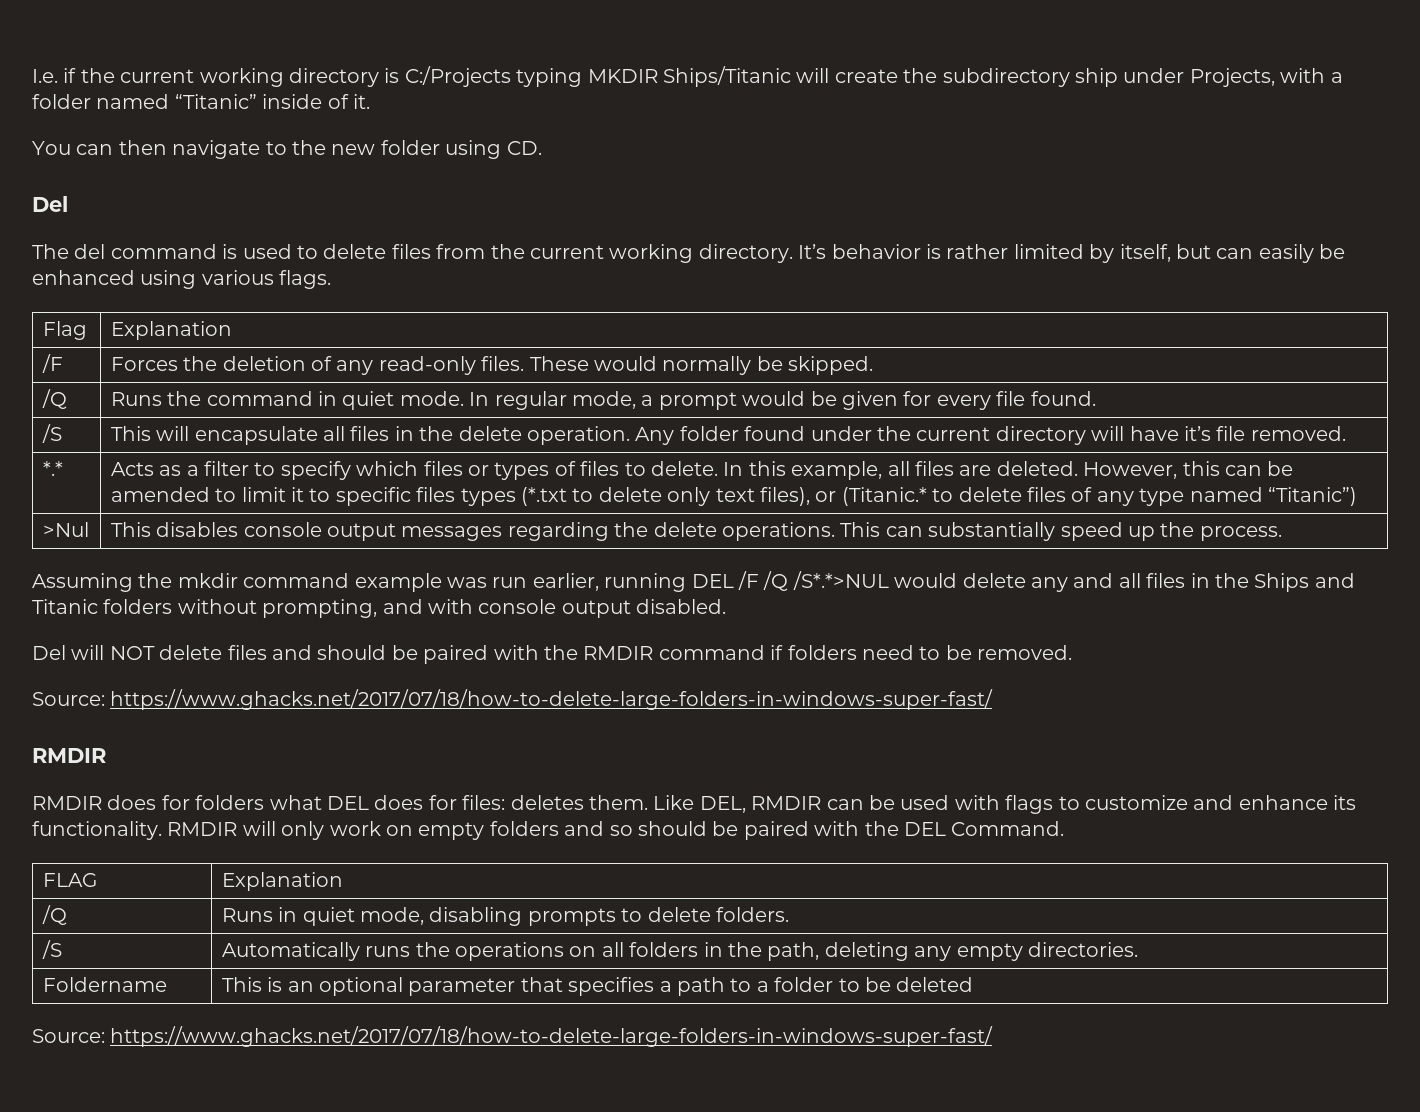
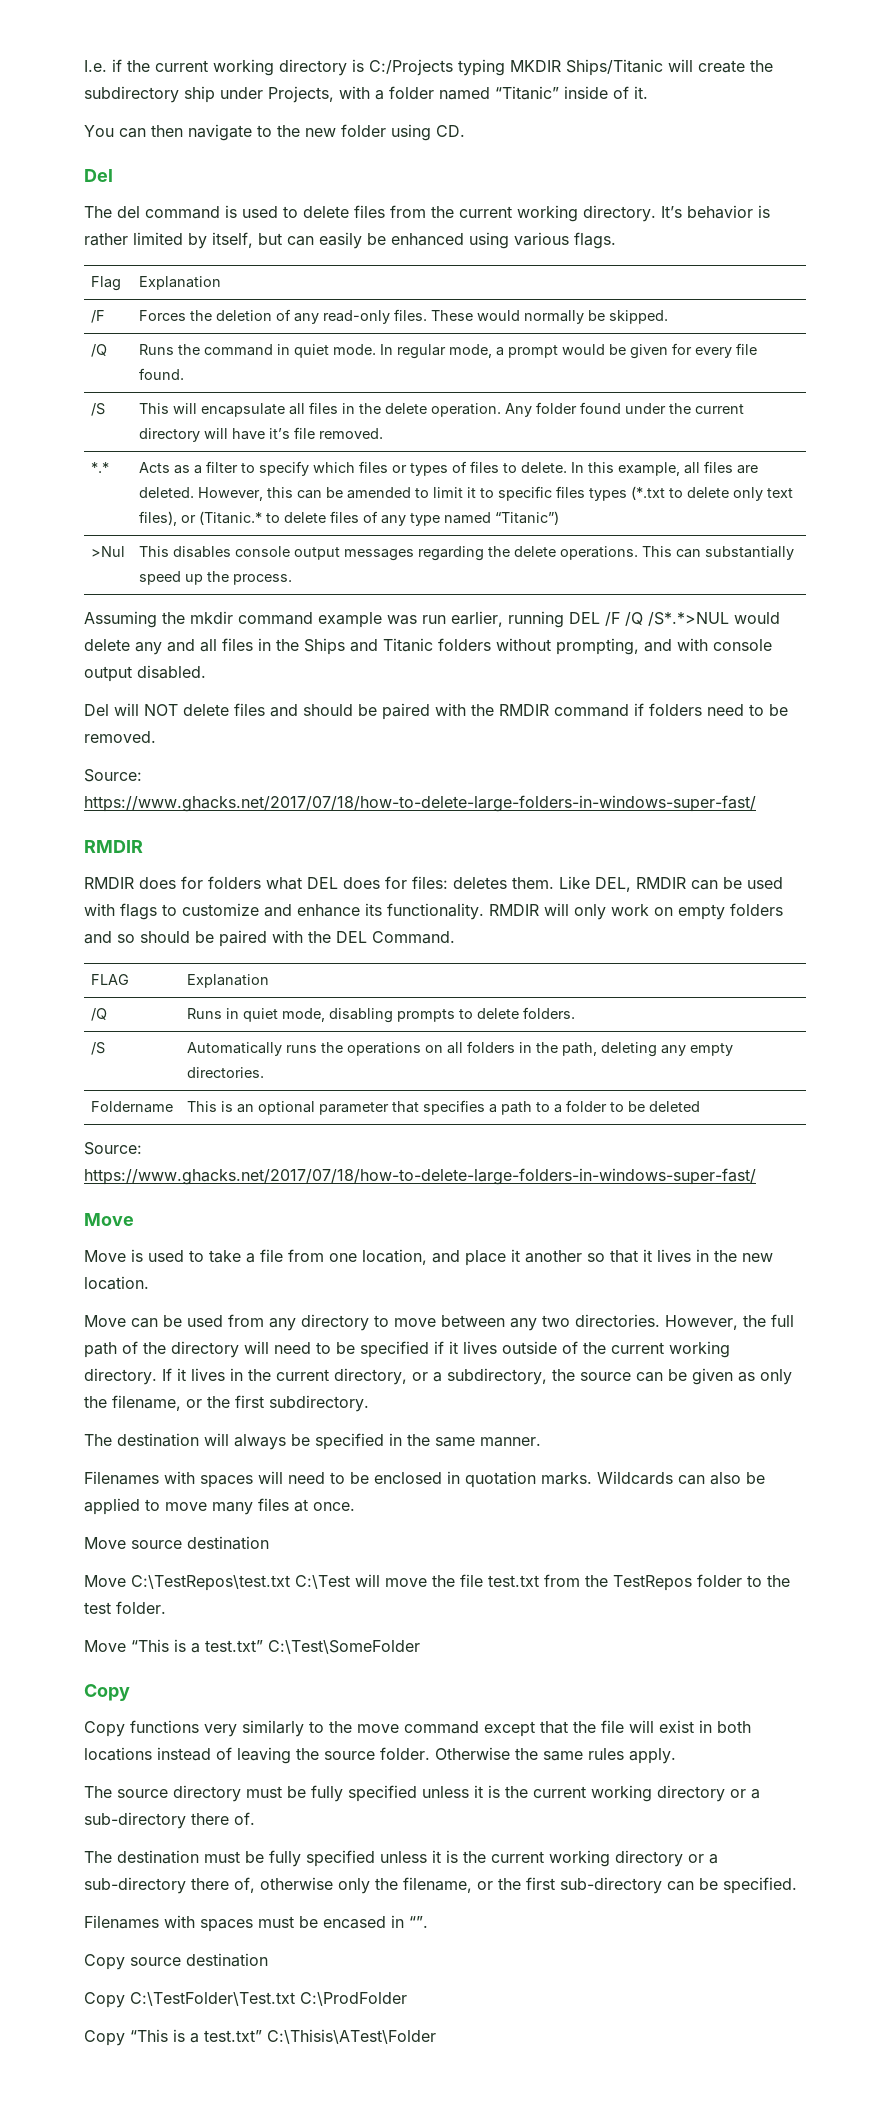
  Foldername | This is an optional parameter that specifies a path to a folder to be deleted
  Source: https://www.ghacks.net/2017/07/18/how-to-delete-large-folders-in-windows-super-fast/
+ Move
+ Move is used to take a file from one location, and place it another so that it lives in the new location.
+ Move can be used from any directory to move between any two directories. However, the full path of the directory will need to be specified if it lives outside of the current working directory. If it lives in the current directory, or a subdirectory, the source can be given as only the filename, or the first subdirectory.
+ The destination will always be specified in the same manner.
+ Filenames with spaces will need to be enclosed in quotation marks. Wildcards can also be applied to move many files at once.
+ Move source destination
+ Move C:\TestRepos\test.txt C:\Test will move the file test.txt from the TestRepos folder to the test folder.
+ Move “This is a test.txt” C:\Test\SomeFolder
+ Copy
+ Copy functions very similarly to the move command except that the file will exist in both locations instead of leaving the source folder. Otherwise the same rules apply.
+ The source directory must be fully specified unless it is the current working directory or a sub-directory there of.
+ The destination must be fully specified unless it is the current working directory or a sub-directory there of, otherwise only the filename, or the first sub-directory can be specified.
+ Filenames with spaces must be encased in “”.
+ Copy source destination
+ Copy C:\TestFolder\Test.txt C:\ProdFolder
+ Copy “This is a test.txt” C:\Thisis\ATest\Folder

